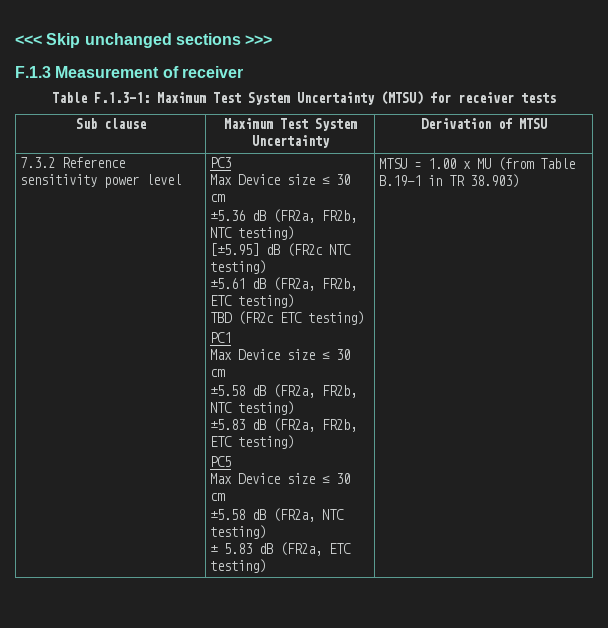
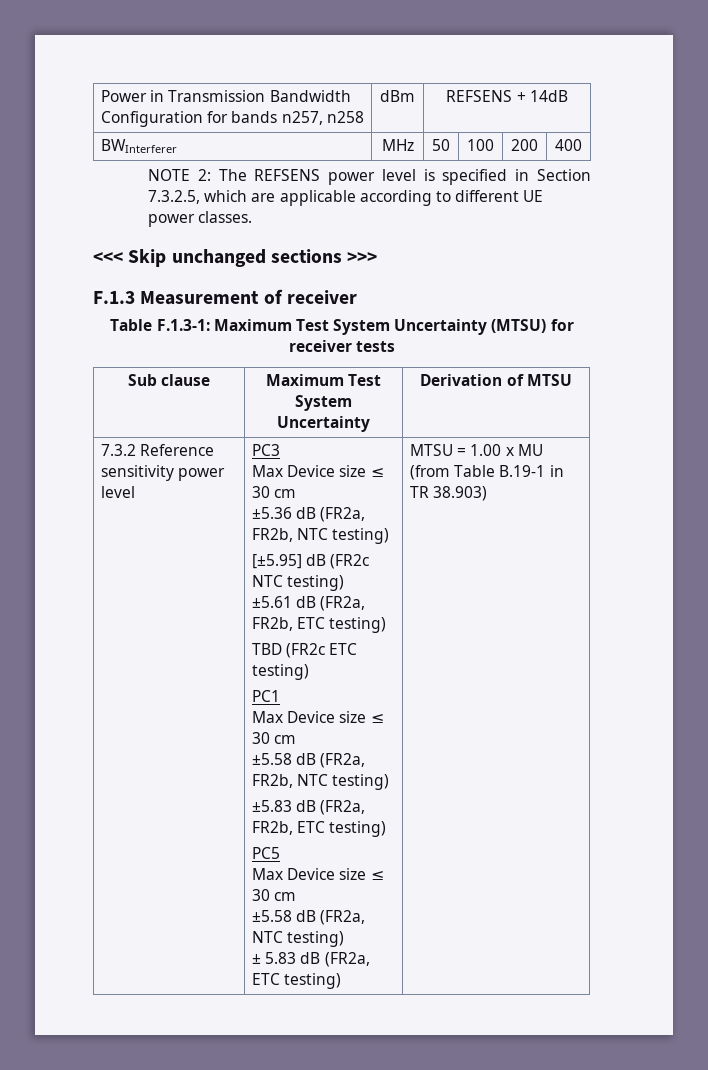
+ Power in Transmission Bandwidth Configuration for bands n257, n258 | dBm | REFSENS + 14dB
+ BWInterferer | MHz | 50 | 100 | 200 | 400
+ NOTE 2: The REFSENS power level is specified in Section 7.3.2.5, which are applicable according to different UE power classes.

